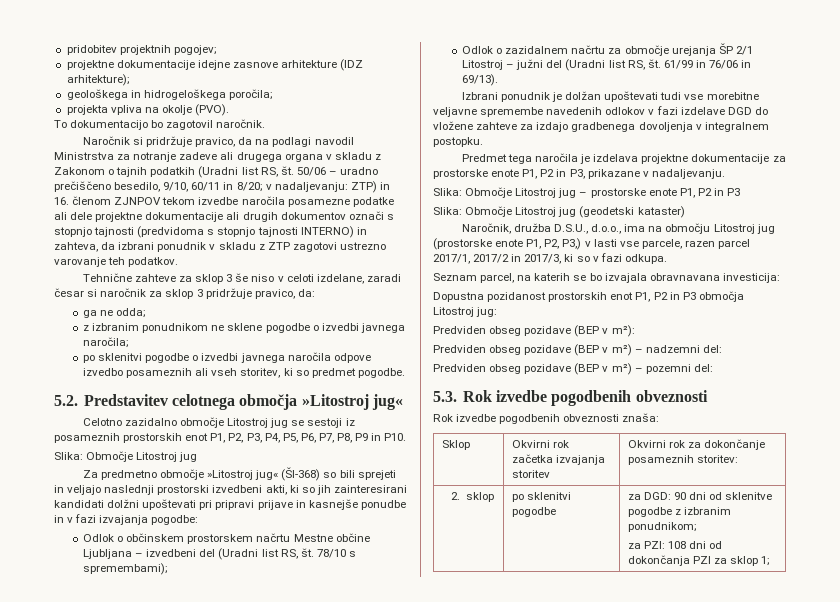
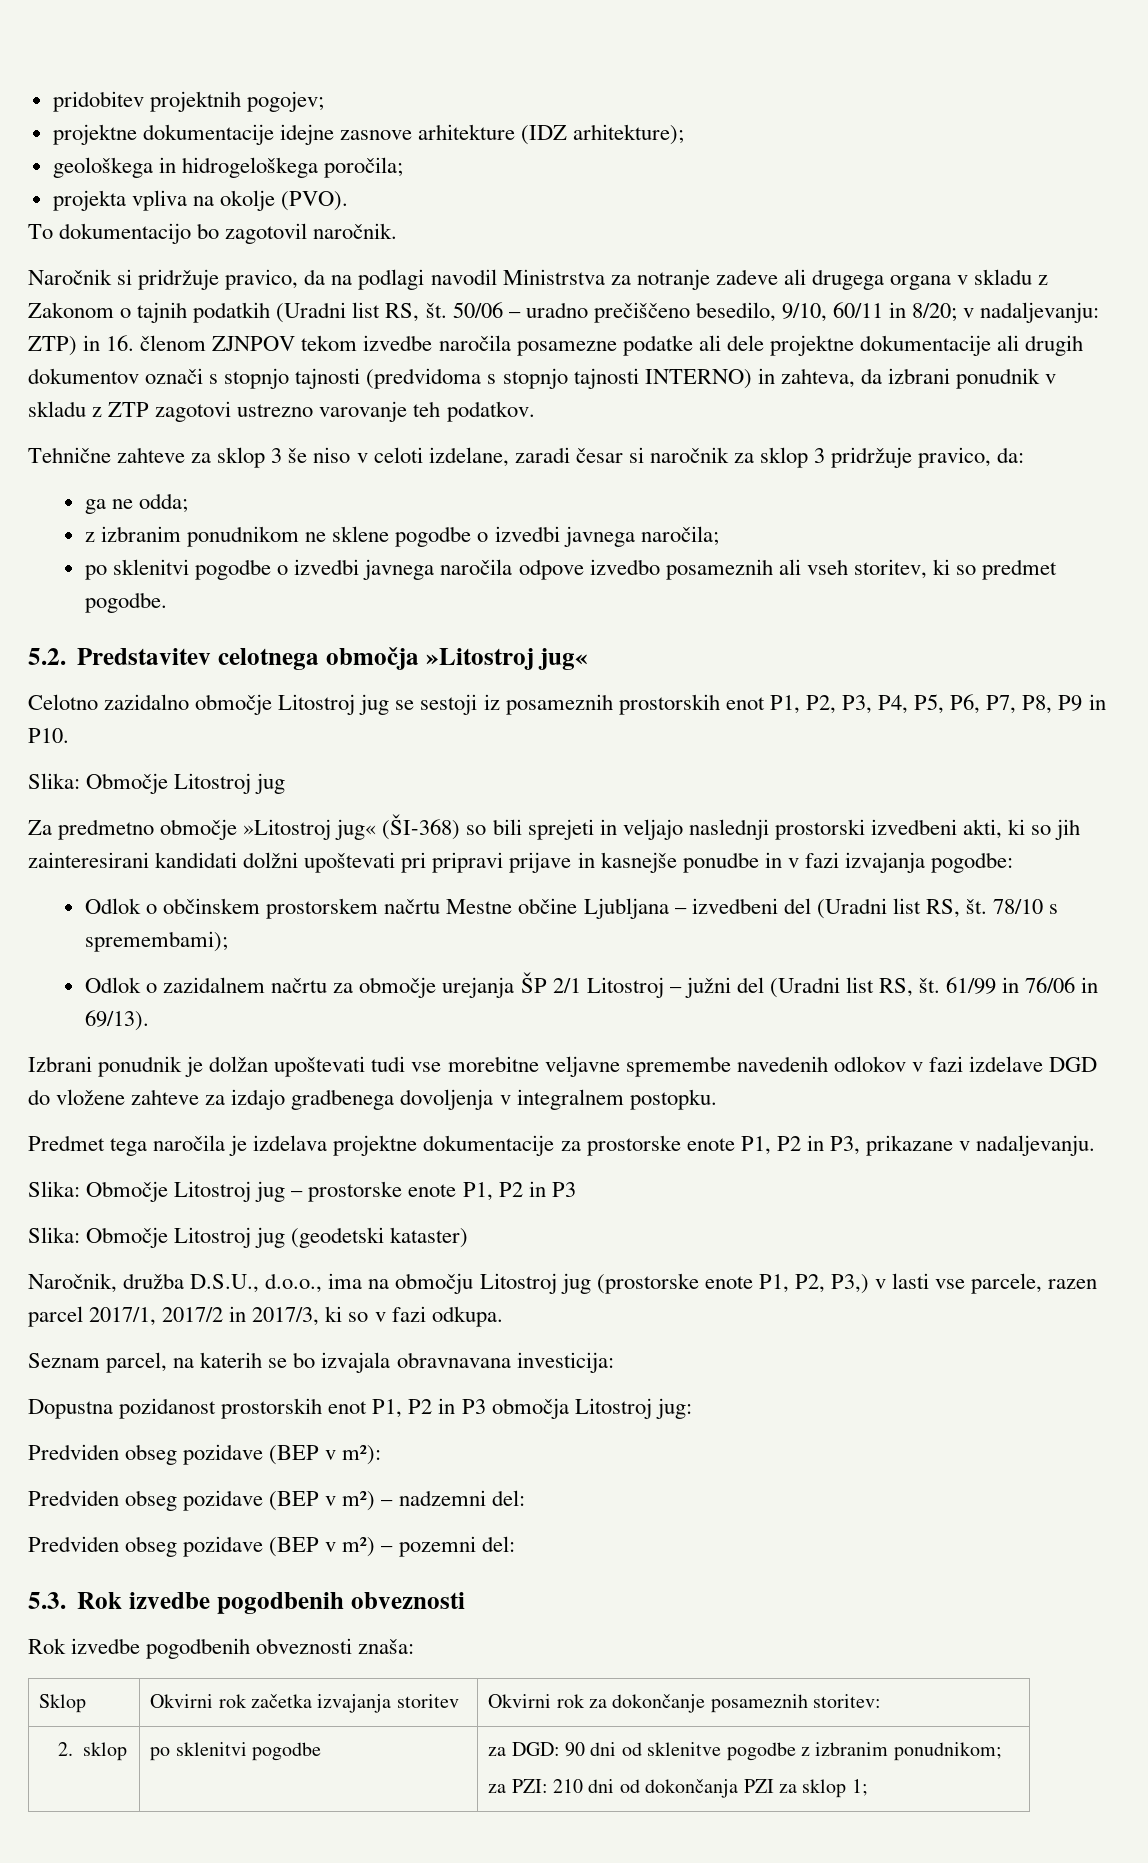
  2. sklop | po sklenitvi pogodbe | za DGD: 90 dni od sklenitve pogodbe z izbranim ponudnikom;
- za PZI: 108 dni od dokončanja PZI za sklop 1;
+ za PZI: 210 dni od dokončanja PZI za sklop 1;

